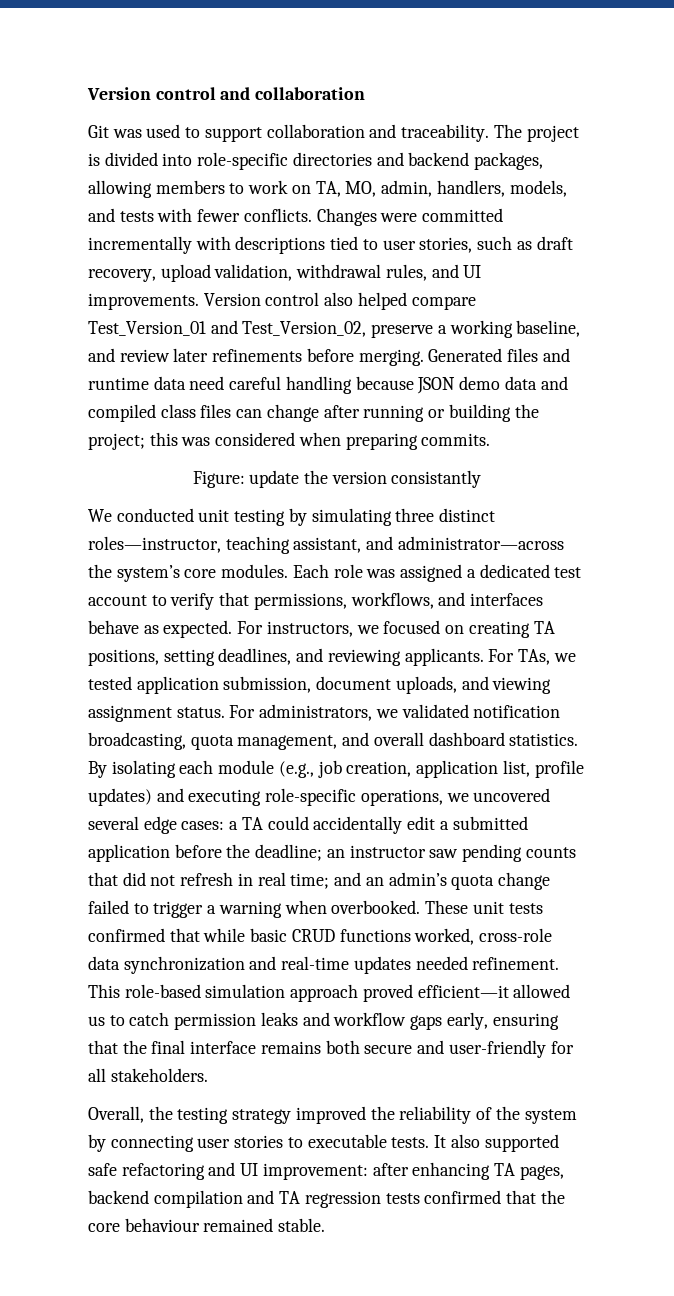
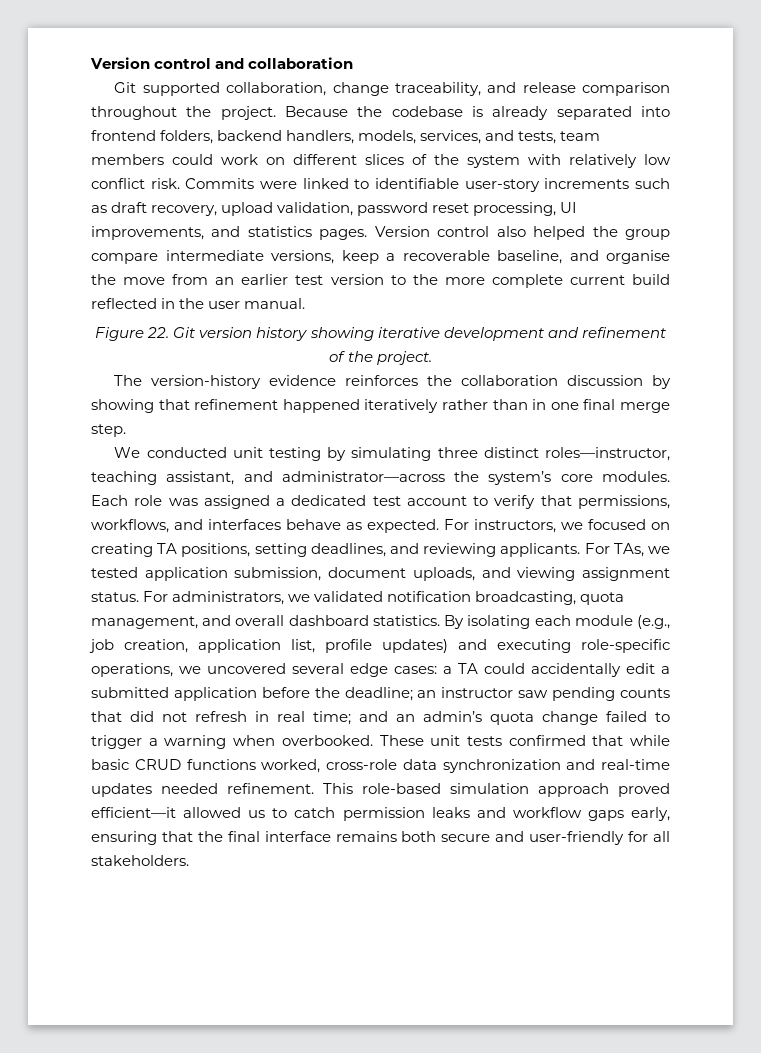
- Git was used to support collaboration and traceability. The project is divided into role-specific directories and backend packages, allowing members to work on TA, MO, admin, handlers, models, and tests with fewer conflicts. Changes were committed incrementally with descriptions tied to user stories, such as draft recovery, upload validation, withdrawal rules, and UI improvements. Version control also helped compare Test_Version_01 and Test_Version_02, preserve a working baseline, and review later refinements before merging. Generated files and runtime data need careful handling because JSON demo data and compiled class files can change after running or building the project; this was considered when preparing commits.
- Figure: update the version consistantly
+ Git supported collaboration, change traceability, and release comparison throughout the project. Because the codebase is already separated into frontend folders, backend handlers, models, services, and tests, team members could work on different slices of the system with relatively low conflict risk. Commits were linked to identifiable user-story increments such as draft recovery, upload validation, password reset processing, UI improvements, and statistics pages. Version control also helped the group compare intermediate versions, keep a recoverable baseline, and organise the move from an earlier test version to the more complete current build reflected in the user manual.
+ Figure 22. Git version history showing iterative development and refinement of the project.
+ The version-history evidence reinforces the collaboration discussion by showing that refinement happened iteratively rather than in one final merge step.
- Overall, the testing strategy improved the reliability of the system by connecting user stories to executable tests. It also supported safe refactoring and UI improvement: after enhancing TA pages, backend compilation and TA regression tests confirmed that the core behaviour remained stable.

